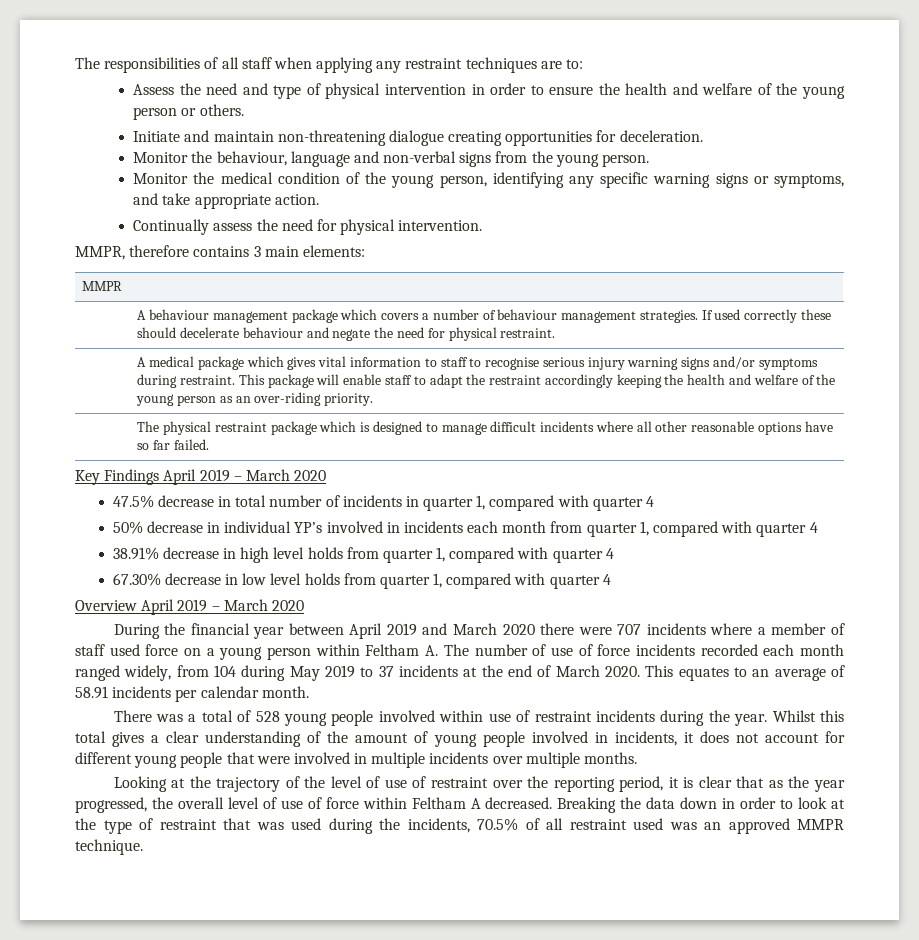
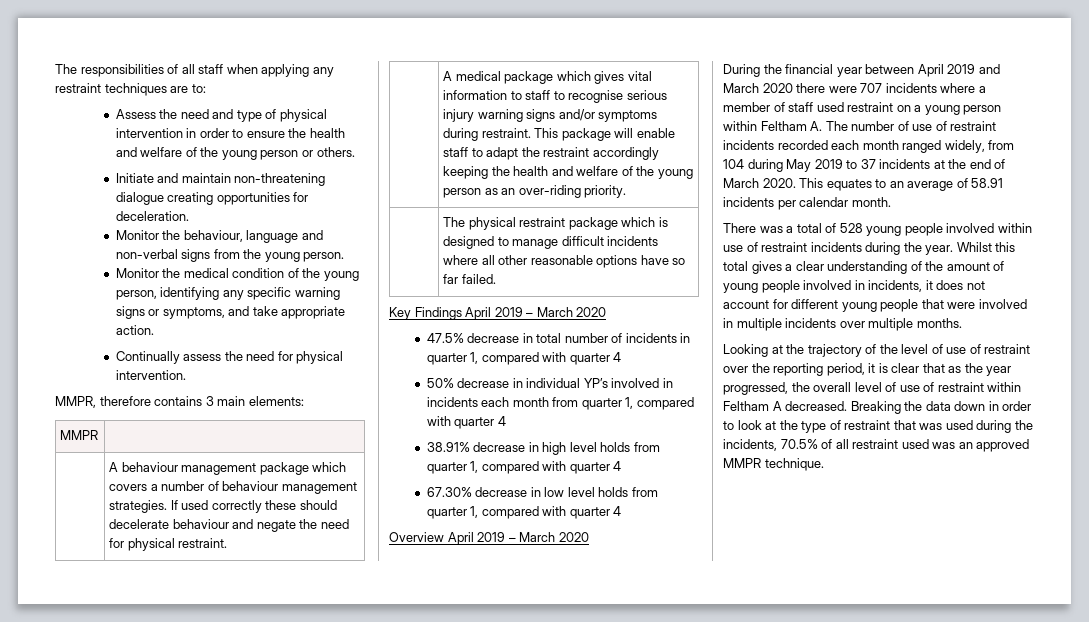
- During the financial year between April 2019 and March 2020 there were 707 incidents where a member of staff used force on a young person within Feltham A. The number of use of force incidents recorded each month ranged widely, from 104 during May 2019 to 37 incidents at the end of March 2020.
+ During the financial year between April 2019 and March 2020 there were 707 incidents where a member of staff used restraint on a young person within Feltham A. The number of use of restraint incidents recorded each month ranged widely, from 104 during May 2019 to 37 incidents at the end of March 2020.
- Looking at the trajectory of the level of use of restraint over the reporting period, it is clear that as the year progressed, the overall level of use of force within Feltham A decreased.
+ Looking at the trajectory of the level of use of restraint over the reporting period, it is clear that as the year progressed, the overall level of use of restraint within Feltham A decreased.

